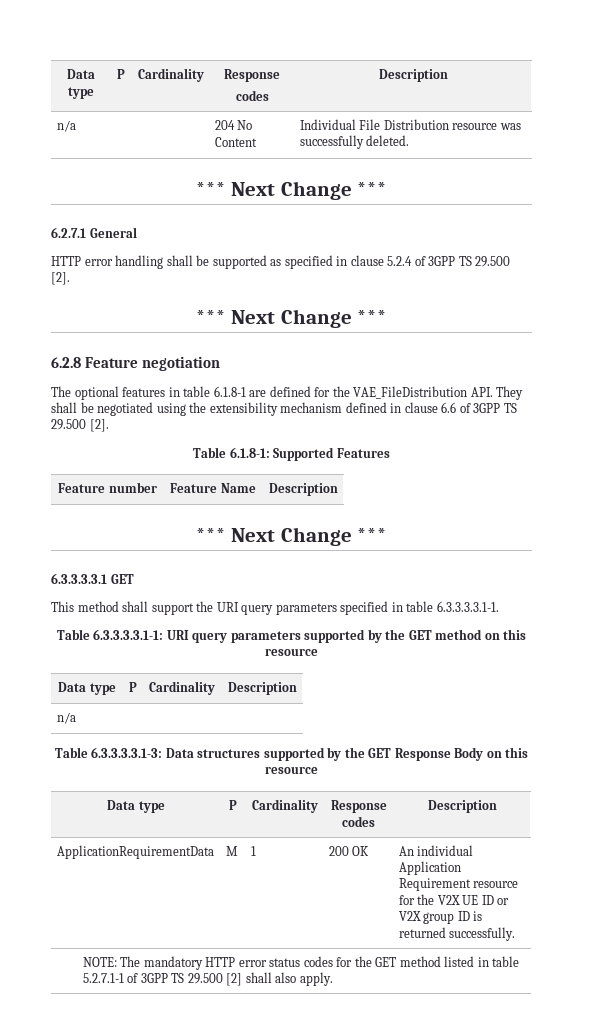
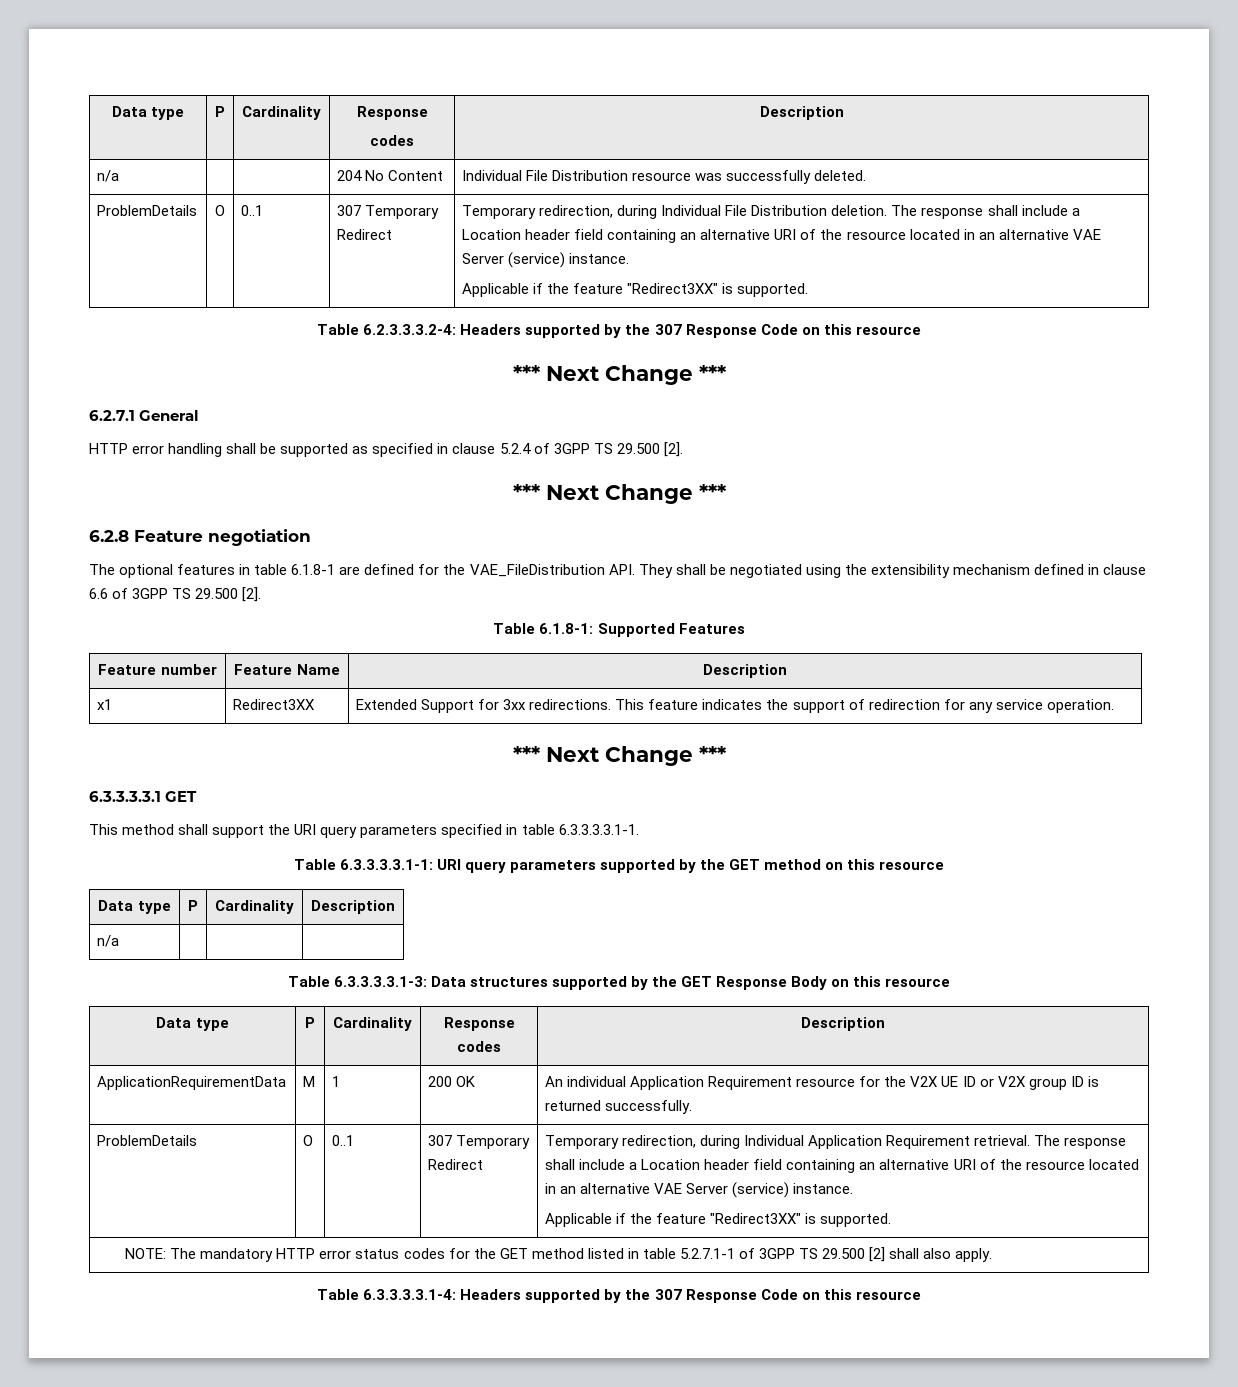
+ ProblemDetails | O | 0..1 | 307 Temporary Redirect | Temporary redirection, during Individual File Distribution deletion. The response shall include a Location header field containing an alternative URI of the resource located in an alternative VAE Server (service) instance.
+ Applicable if the feature "Redirect3XX" is supported.
+ Table 6.2.3.3.3.2-4: Headers supported by the 307 Response Code on this resource
+ x1 | Redirect3XX | Extended Support for 3xx redirections. This feature indicates the support of redirection for any service operation.
+ ProblemDetails | O | 0..1 | 307 Temporary Redirect | Temporary redirection, during Individual Application Requirement retrieval. The response shall include a Location header field containing an alternative URI of the resource located in an alternative VAE Server (service) instance.
+ Applicable if the feature "Redirect3XX" is supported.
+ Table 6.3.3.3.3.1-4: Headers supported by the 307 Response Code on this resource

